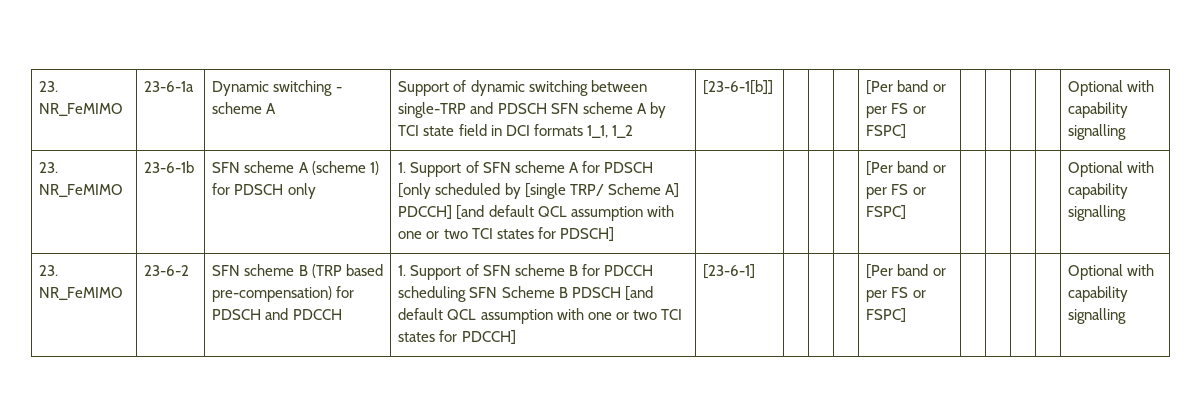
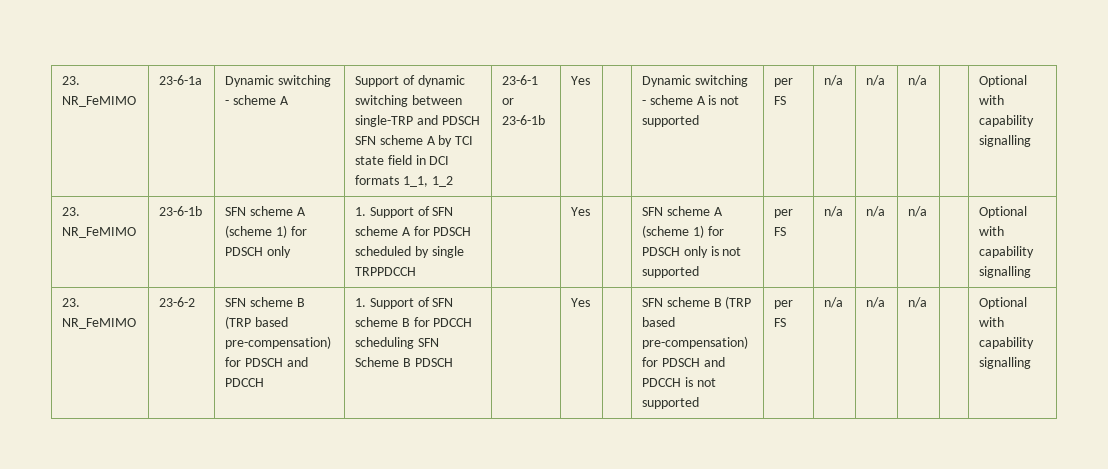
- [23-6-1[b]] | | | | [Per band or per FS or FSPC]
+ 23-6-1 or 23-6-1b | Yes | | Dynamic switching - scheme A is not supported | per FS | n/a | n/a | n/a
- 1. Support of SFN scheme A for PDSCH [only scheduled by [single TRP/ Scheme A] PDCCH] [and default QCL assumption with one or two TCI states for PDSCH] | | | | | [Per band or per FS or FSPC]
+ 1. Support of SFN scheme A for PDSCH scheduled by single TRPPDCCH | | Yes | | SFN scheme A (scheme 1) for PDSCH only is not supported | per FS | n/a | n/a | n/a
- 1. Support of SFN scheme B for PDCCH scheduling SFN Scheme B PDSCH [and default QCL assumption with one or two TCI states for PDCCH] | [23-6-1] | | | | [Per band or per FS or FSPC]
+ 1. Support of SFN scheme B for PDCCH scheduling SFN Scheme B PDSCH | | Yes | | SFN scheme B (TRP based pre-compensation) for PDSCH and PDCCH is not supported | per FS | n/a | n/a | n/a

